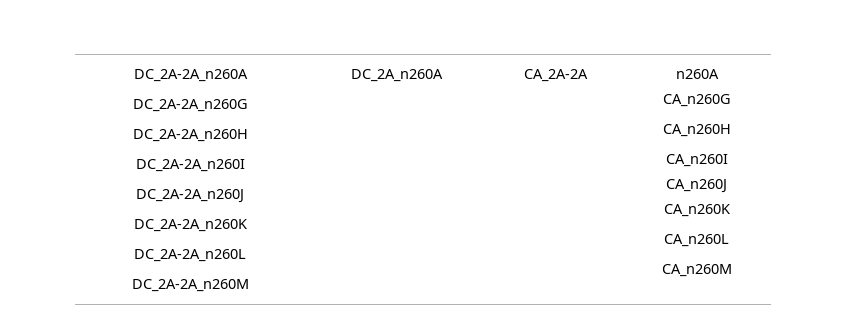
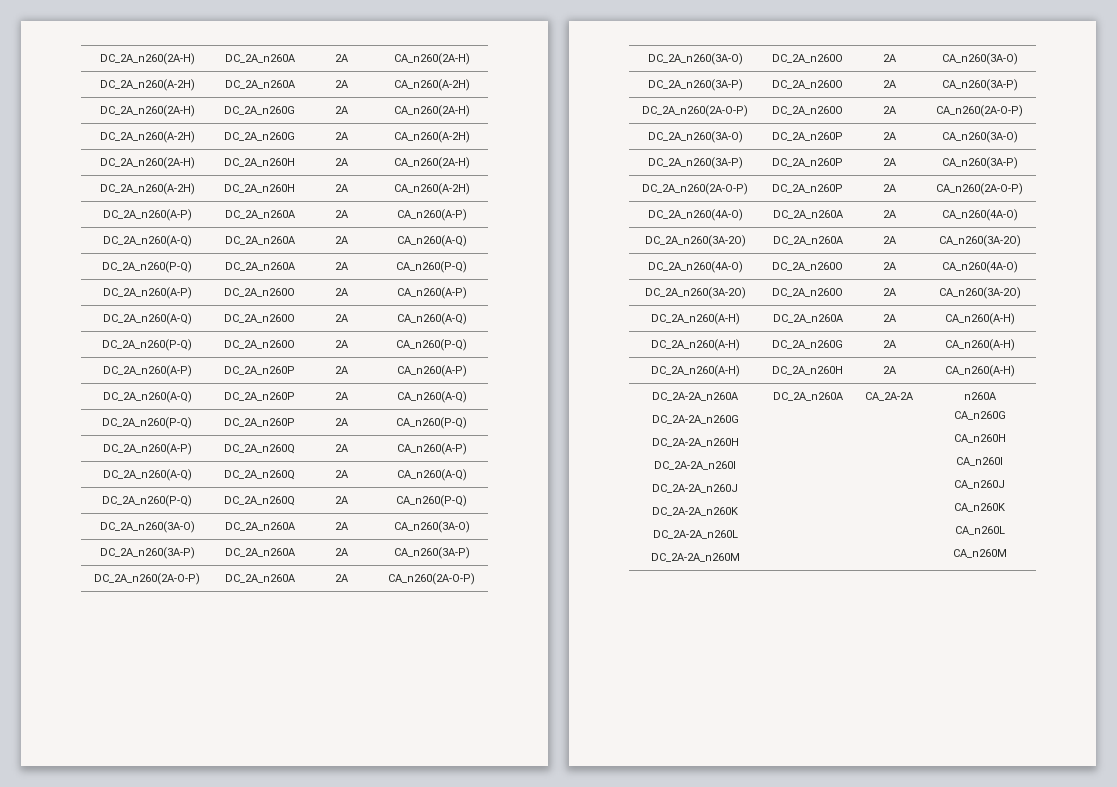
+ DC_2A_n260(2A-H) | DC_2A_n260A | 2A | CA_n260(2A-H)
+ DC_2A_n260(A-2H) | DC_2A_n260A | 2A | CA_n260(A-2H)
+ DC_2A_n260(2A-H) | DC_2A_n260G | 2A | CA_n260(2A-H)
+ DC_2A_n260(A-2H) | DC_2A_n260G | 2A | CA_n260(A-2H)
+ DC_2A_n260(2A-H) | DC_2A_n260H | 2A | CA_n260(2A-H)
+ DC_2A_n260(A-2H) | DC_2A_n260H | 2A | CA_n260(A-2H)
+ DC_2A_n260(A-P) | DC_2A_n260A | 2A | CA_n260(A-P)
+ DC_2A_n260(A-Q) | DC_2A_n260A | 2A | CA_n260(A-Q)
+ DC_2A_n260(P-Q) | DC_2A_n260A | 2A | CA_n260(P-Q)
+ DC_2A_n260(A-P) | DC_2A_n260O | 2A | CA_n260(A-P)
+ DC_2A_n260(A-Q) | DC_2A_n260O | 2A | CA_n260(A-Q)
+ DC_2A_n260(P-Q) | DC_2A_n260O | 2A | CA_n260(P-Q)
+ DC_2A_n260(A-P) | DC_2A_n260P | 2A | CA_n260(A-P)
+ DC_2A_n260(A-Q) | DC_2A_n260P | 2A | CA_n260(A-Q)
+ DC_2A_n260(P-Q) | DC_2A_n260P | 2A | CA_n260(P-Q)
+ DC_2A_n260(A-P) | DC_2A_n260Q | 2A | CA_n260(A-P)
+ DC_2A_n260(A-Q) | DC_2A_n260Q | 2A | CA_n260(A-Q)
+ DC_2A_n260(P-Q) | DC_2A_n260Q | 2A | CA_n260(P-Q)
+ DC_2A_n260(3A-O) | DC_2A_n260A | 2A | CA_n260(3A-O)
+ DC_2A_n260(3A-P) | DC_2A_n260A | 2A | CA_n260(3A-P)
+ DC_2A_n260(2A-O-P) | DC_2A_n260A | 2A | CA_n260(2A-O-P)
+ DC_2A_n260(3A-O) | DC_2A_n260O | 2A | CA_n260(3A-O)
+ DC_2A_n260(3A-P) | DC_2A_n260O | 2A | CA_n260(3A-P)
+ DC_2A_n260(2A-O-P) | DC_2A_n260O | 2A | CA_n260(2A-O-P)
+ DC_2A_n260(3A-O) | DC_2A_n260P | 2A | CA_n260(3A-O)
+ DC_2A_n260(3A-P) | DC_2A_n260P | 2A | CA_n260(3A-P)
+ DC_2A_n260(2A-O-P) | DC_2A_n260P | 2A | CA_n260(2A-O-P)
+ DC_2A_n260(4A-O) | DC_2A_n260A | 2A | CA_n260(4A-O)
+ DC_2A_n260(3A-2O) | DC_2A_n260A | 2A | CA_n260(3A-2O)
+ DC_2A_n260(4A-O) | DC_2A_n260O | 2A | CA_n260(4A-O)
+ DC_2A_n260(3A-2O) | DC_2A_n260O | 2A | CA_n260(3A-2O)
+ DC_2A_n260(A-H) | DC_2A_n260A | 2A | CA_n260(A-H)
+ DC_2A_n260(A-H) | DC_2A_n260G | 2A | CA_n260(A-H)
+ DC_2A_n260(A-H) | DC_2A_n260H | 2A | CA_n260(A-H)

